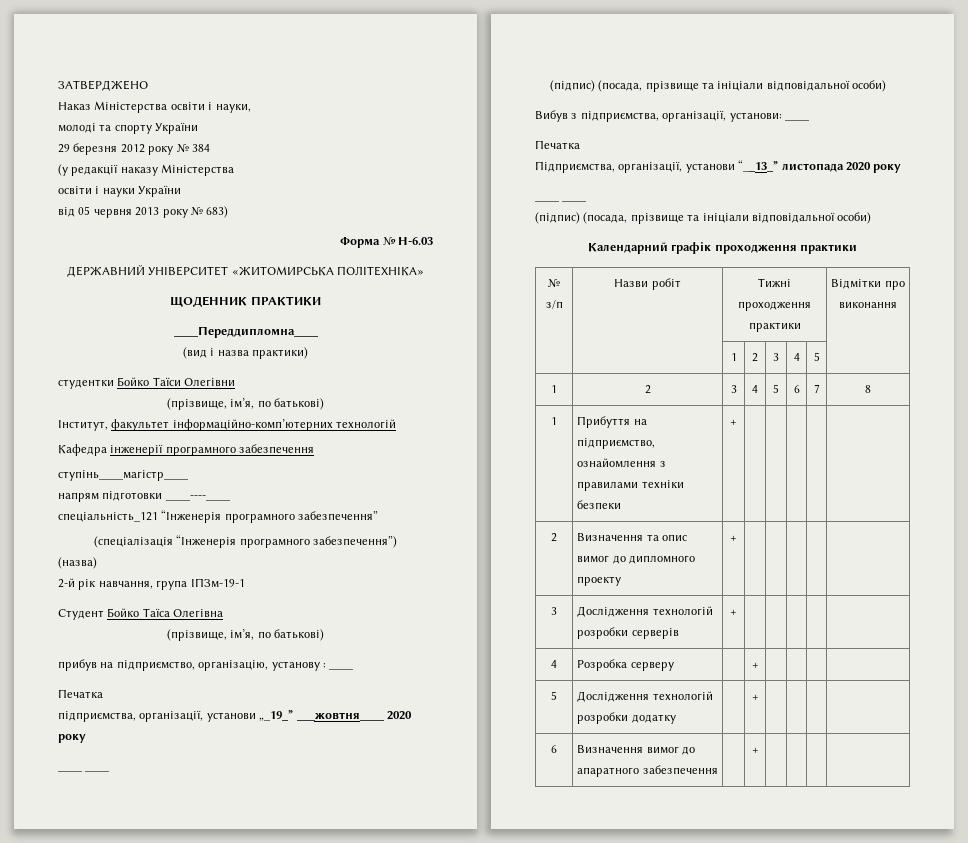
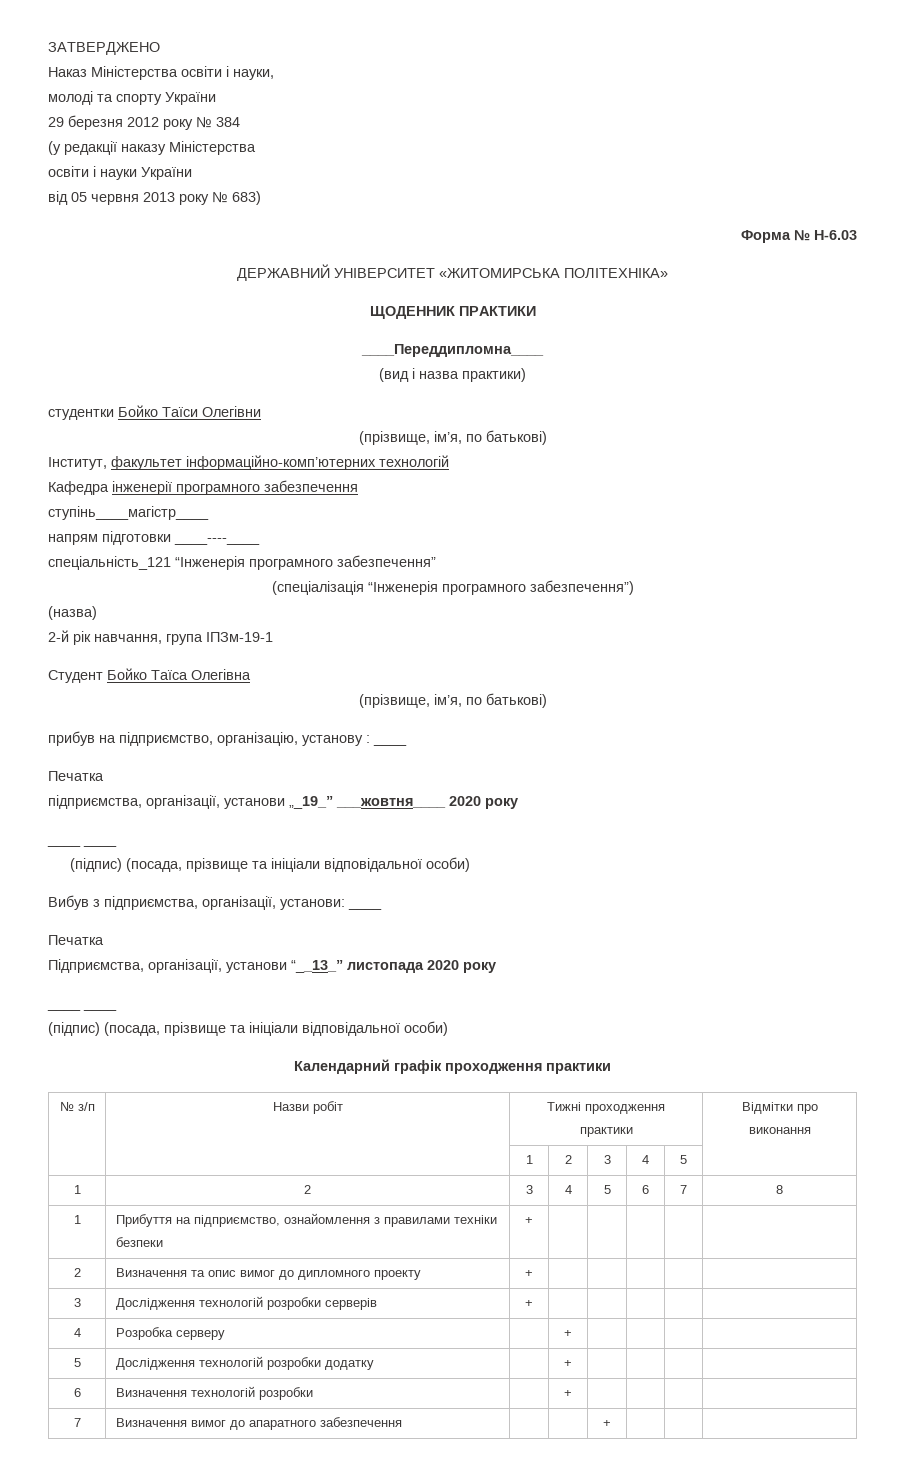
- 6 | Визначення вимог до апаратного забезпечення | | + | | | |
+ 6 | Визначення технологій розробки | | + | | | |
+ 7 | Визначення вимог до апаратного забезпечення | | | + | | |

